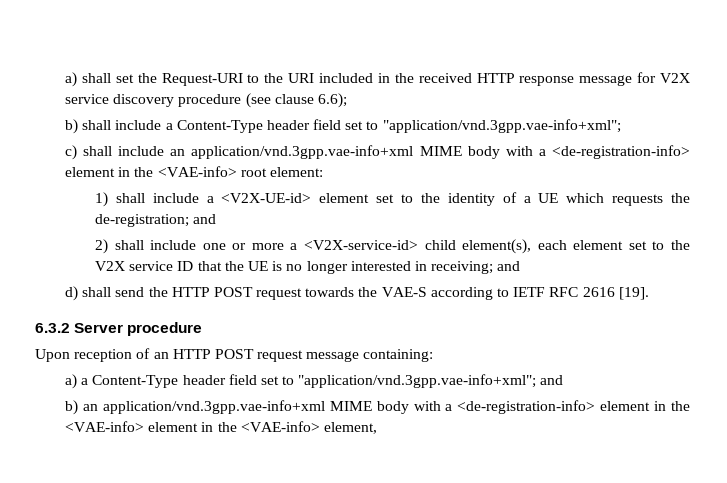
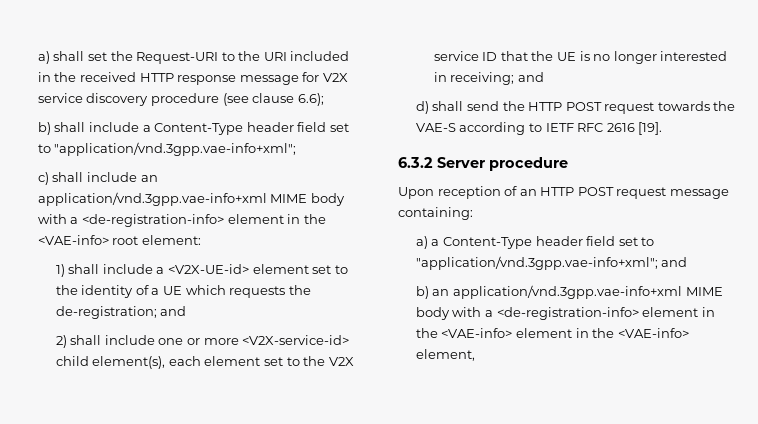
- 2) shall include one or more a <V2X-service-id> child element(s), each element set to the V2X service ID that the UE is no longer interested in receiving; and
+ 2) shall include one or more <V2X-service-id> child element(s), each element set to the V2X service ID that the UE is no longer interested in receiving; and

